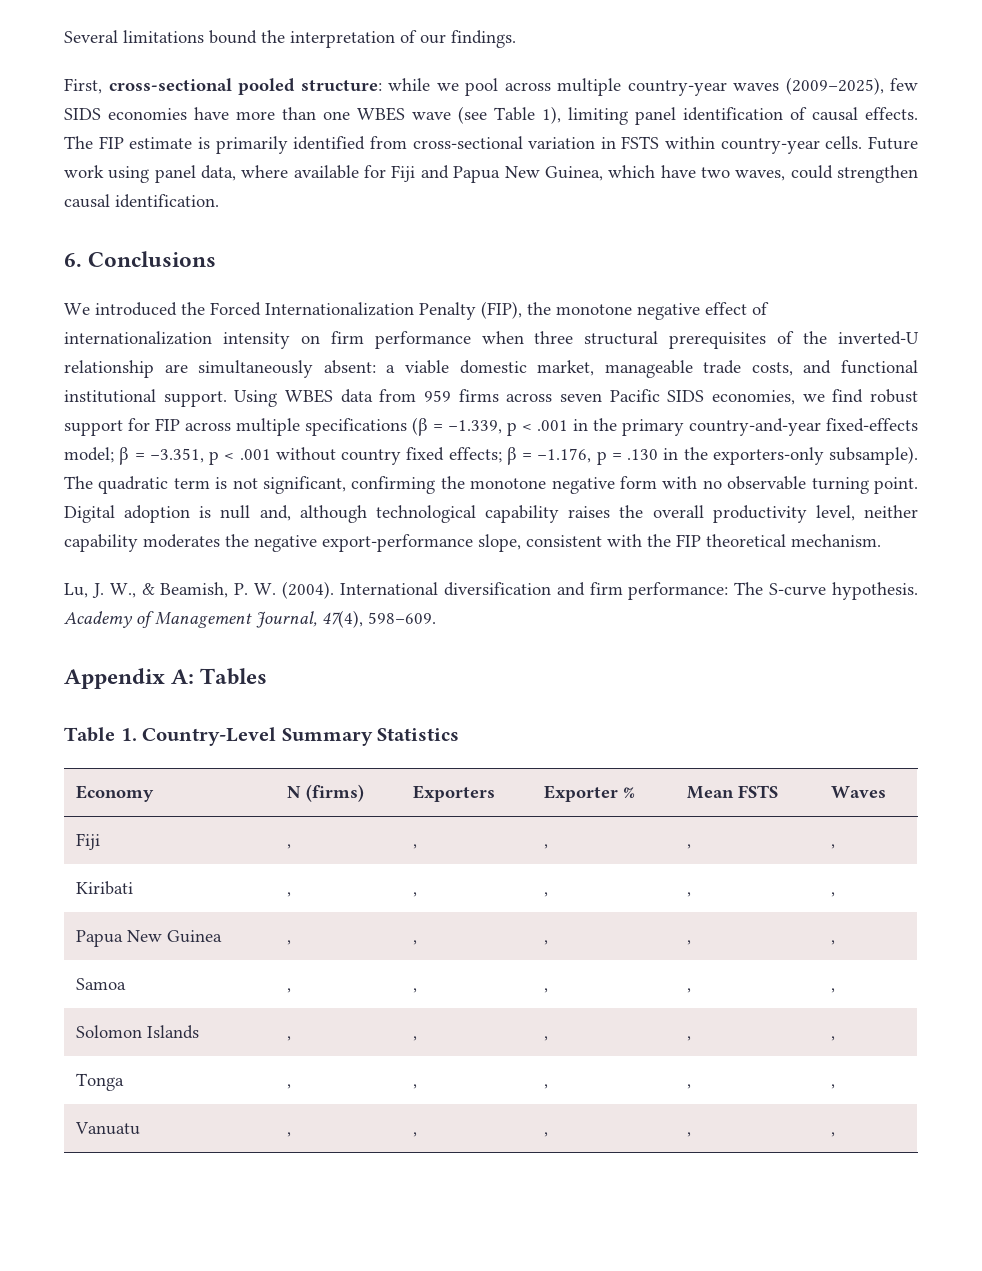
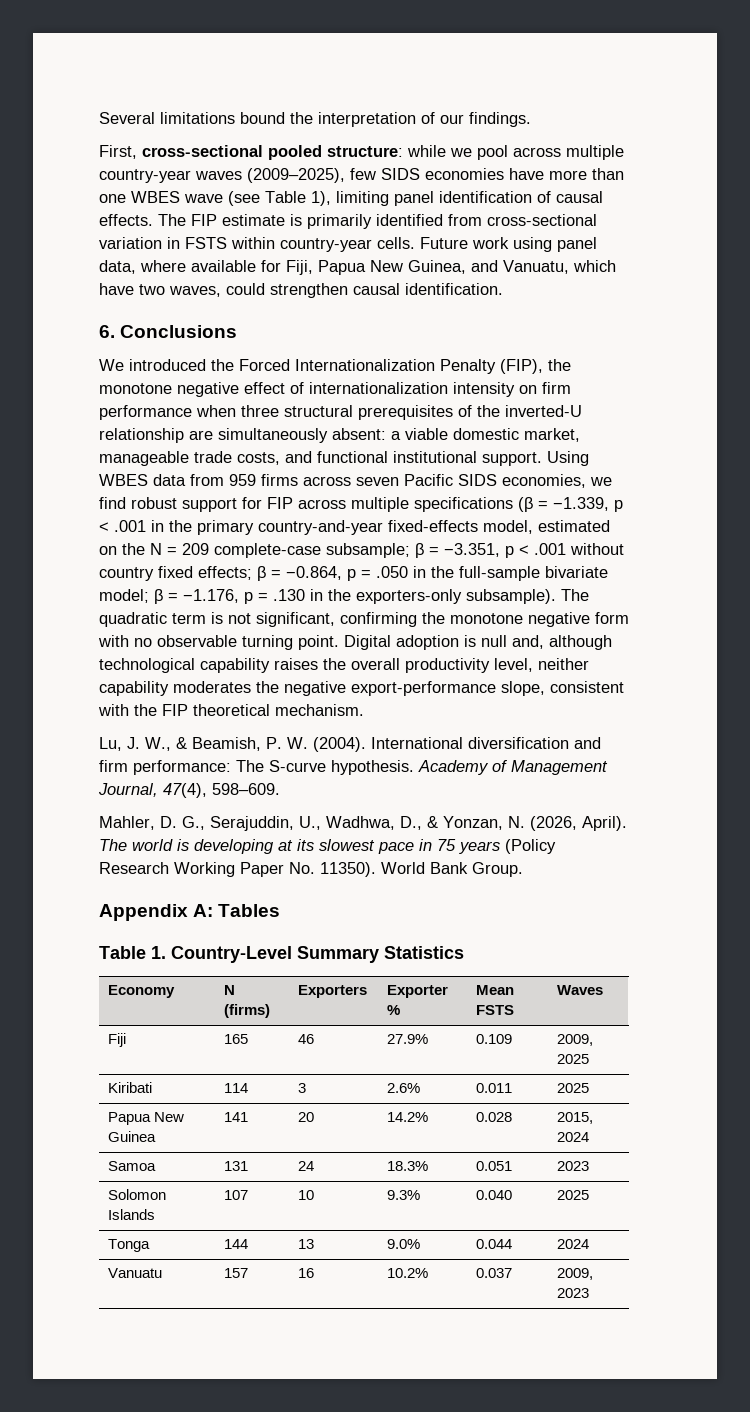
- Future work using panel data, where available for Fiji and Papua New Guinea, which have two waves, could strengthen causal identification.
+ Future work using panel data, where available for Fiji, Papua New Guinea, and Vanuatu, which have two waves, could strengthen causal identification.
- Using WBES data from 959 firms across seven Pacific SIDS economies, we find robust support for FIP across multiple specifications (β = −1.339, p < .001 in the primary country-and-year fixed-effects model; β = −3.351, p < .001 without country fixed effects; β = −1.176, p = .130 in the exporters-only subsample).
+ Using WBES data from 959 firms across seven Pacific SIDS economies, we find robust support for FIP across multiple specifications (β = −1.339, p < .001 in the primary country-and-year fixed-effects model, estimated on the N = 209 complete-case subsample; β = −3.351, p < .001 without country fixed effects; β = −0.864, p = .050 in the full-sample bivariate model; β = −1.176, p = .130 in the exporters-only subsample).
+ Mahler, D. G., Serajuddin, U., Wadhwa, D., & Yonzan, N. (2026, April). The world is developing at its slowest pace in 75 years (Policy Research Working Paper No. 11350). World Bank Group.
- Fiji | , | , | , | , | ,
- Kiribati | , | , | , | , | ,
- Papua New Guinea | , | , | , | , | ,
- Samoa | , | , | , | , | ,
- Solomon Islands | , | , | , | , | ,
- Tonga | , | , | , | , | ,
- Vanuatu | , | , | , | , | ,
+ Fiji | 165 | 46 | 27.9% | 0.109 | 2009, 2025
+ Kiribati | 114 | 3 | 2.6% | 0.011 | 2025
+ Papua New Guinea | 141 | 20 | 14.2% | 0.028 | 2015, 2024
+ Samoa | 131 | 24 | 18.3% | 0.051 | 2023
+ Solomon Islands | 107 | 10 | 9.3% | 0.040 | 2025
+ Tonga | 144 | 13 | 9.0% | 0.044 | 2024
+ Vanuatu | 157 | 16 | 10.2% | 0.037 | 2009, 2023

